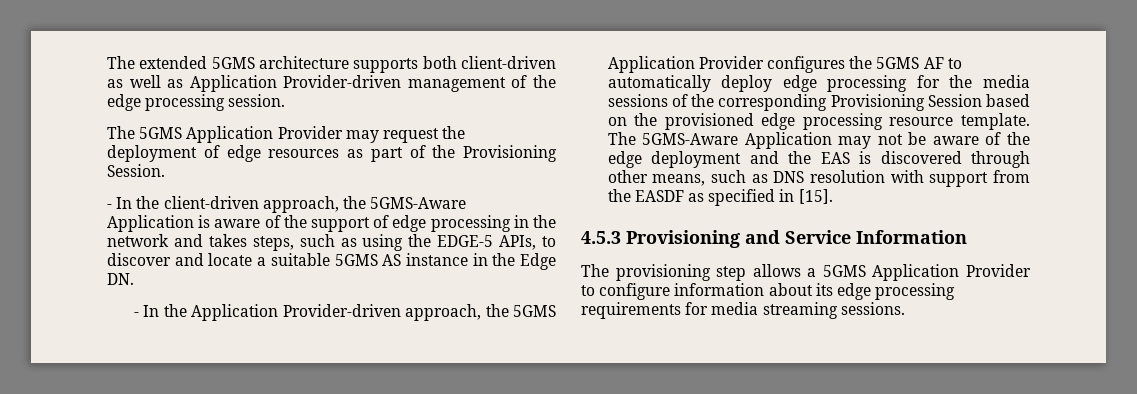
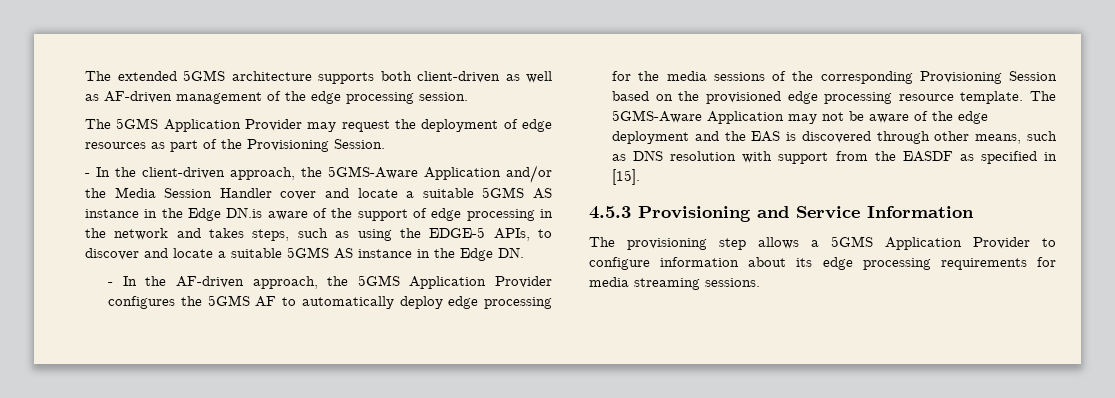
- The extended 5GMS architecture supports both client-driven as well as Application Provider-driven management of the edge processing session.
+ The extended 5GMS architecture supports both client-driven as well as AF-driven management of the edge processing session.
- - In the client-driven approach, the 5GMS-Aware Application is aware of the support of edge processing in the network and takes steps, such as using the EDGE-5 APIs, to discover and locate a suitable 5GMS AS instance in the Edge DN.
+ - In the client-driven approach, the 5GMS-Aware Application and/or the Media Session Handler cover and locate a suitable 5GMS AS instance in the Edge DN.is aware of the support of edge processing in the network and takes steps, such as using the EDGE-5 APIs, to discover and locate a suitable 5GMS AS instance in the Edge DN.
- - In the Application Provider-driven approach, the 5GMS Application Provider configures the 5GMS AF to automatically deploy edge processing for the media sessions of the corresponding Provisioning Session based on the provisioned edge processing resource template.
+ - In the AF-driven approach, the 5GMS Application Provider configures the 5GMS AF to automatically deploy edge processing for the media sessions of the corresponding Provisioning Session based on the provisioned edge processing resource template.

